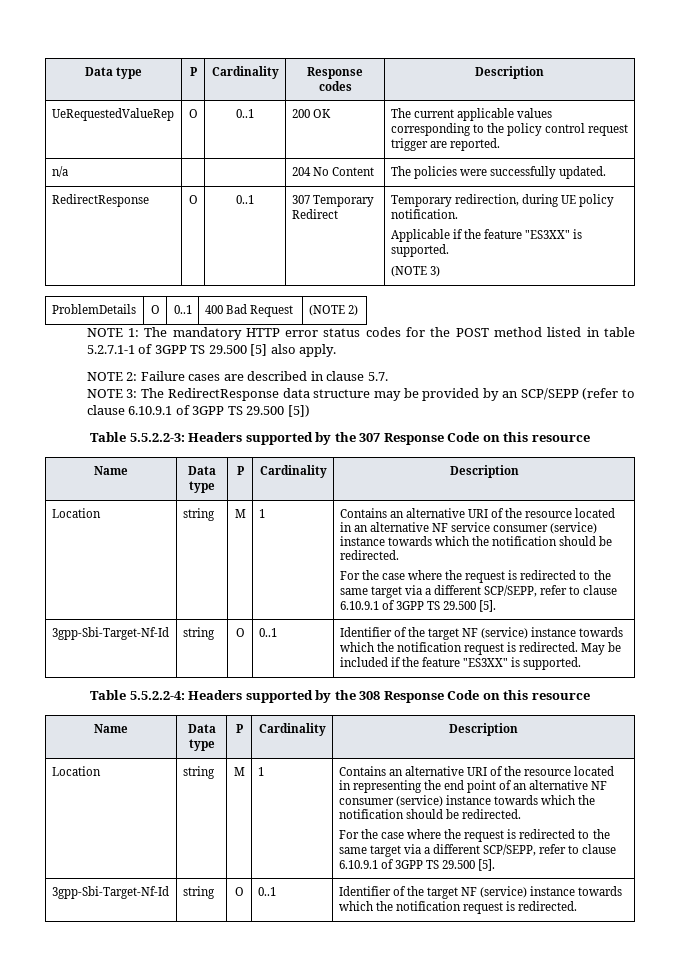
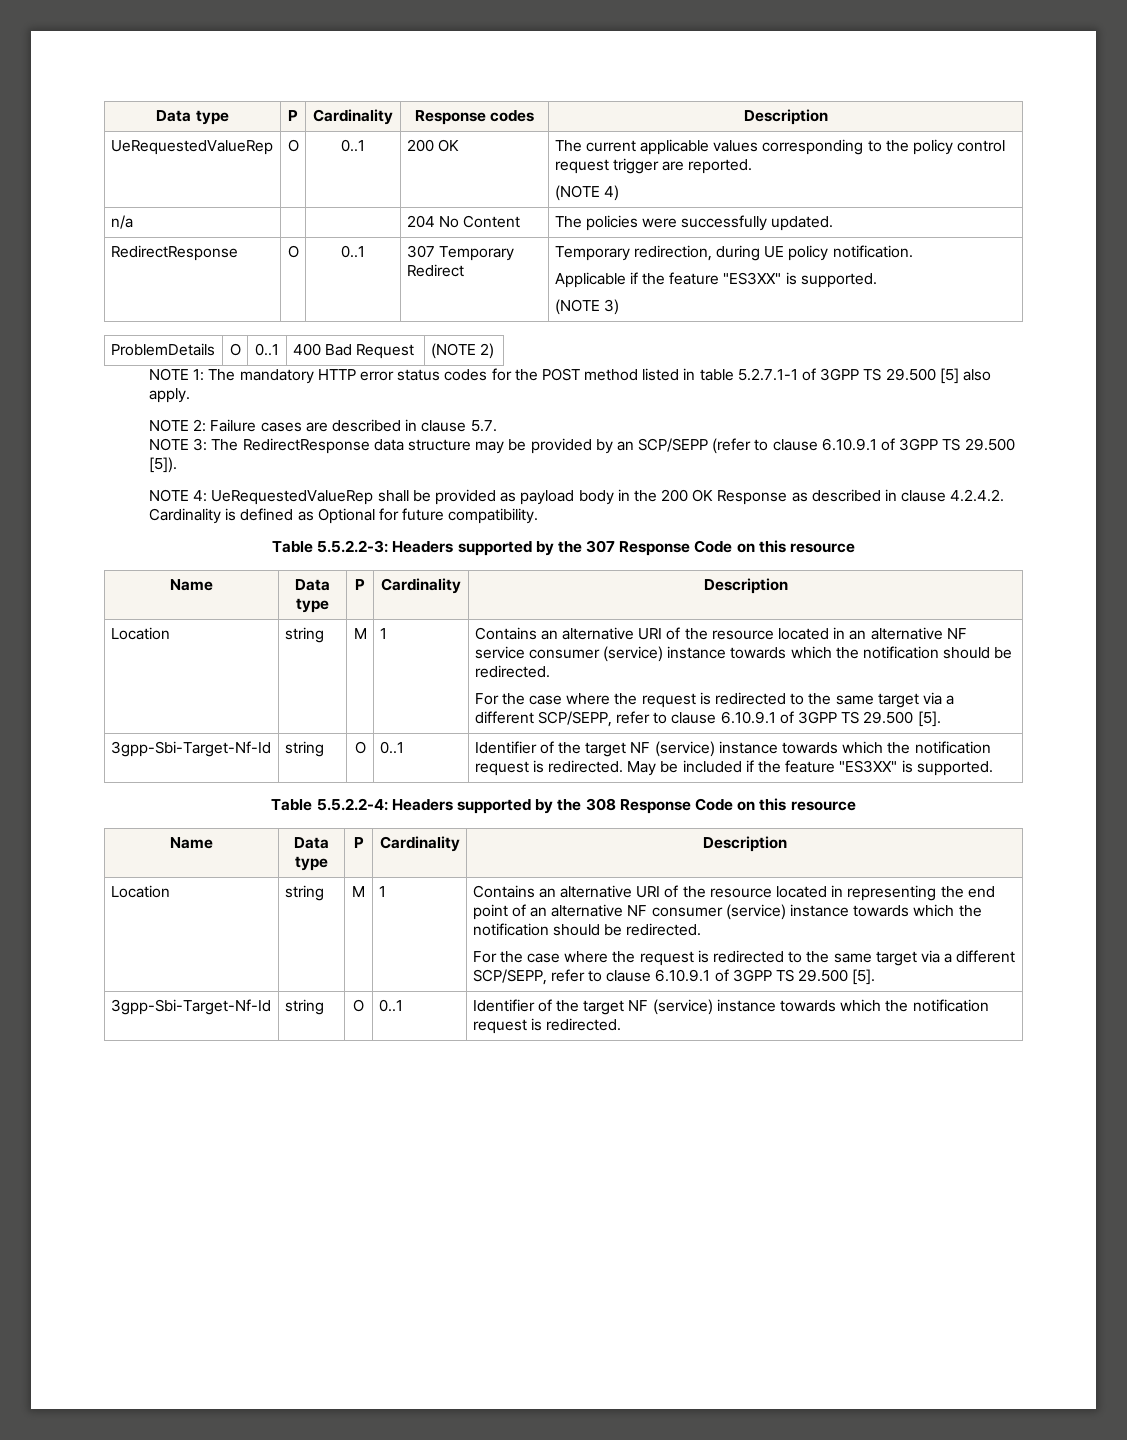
  UeRequestedValueRep | O | 0..1 | 200 OK | The current applicable values corresponding to the policy control request trigger are reported.
+ (NOTE 4)
- NOTE 3: The RedirectResponse data structure may be provided by an SCP/SEPP (refer to clause 6.10.9.1 of 3GPP TS 29.500 [5])
+ NOTE 3: The RedirectResponse data structure may be provided by an SCP/SEPP (refer to clause 6.10.9.1 of 3GPP TS 29.500 [5]).
+ NOTE 4: UeRequestedValueRep shall be provided as payload body in the 200 OK Response as described in clause 4.2.4.2. Cardinality is defined as Optional for future compatibility.

